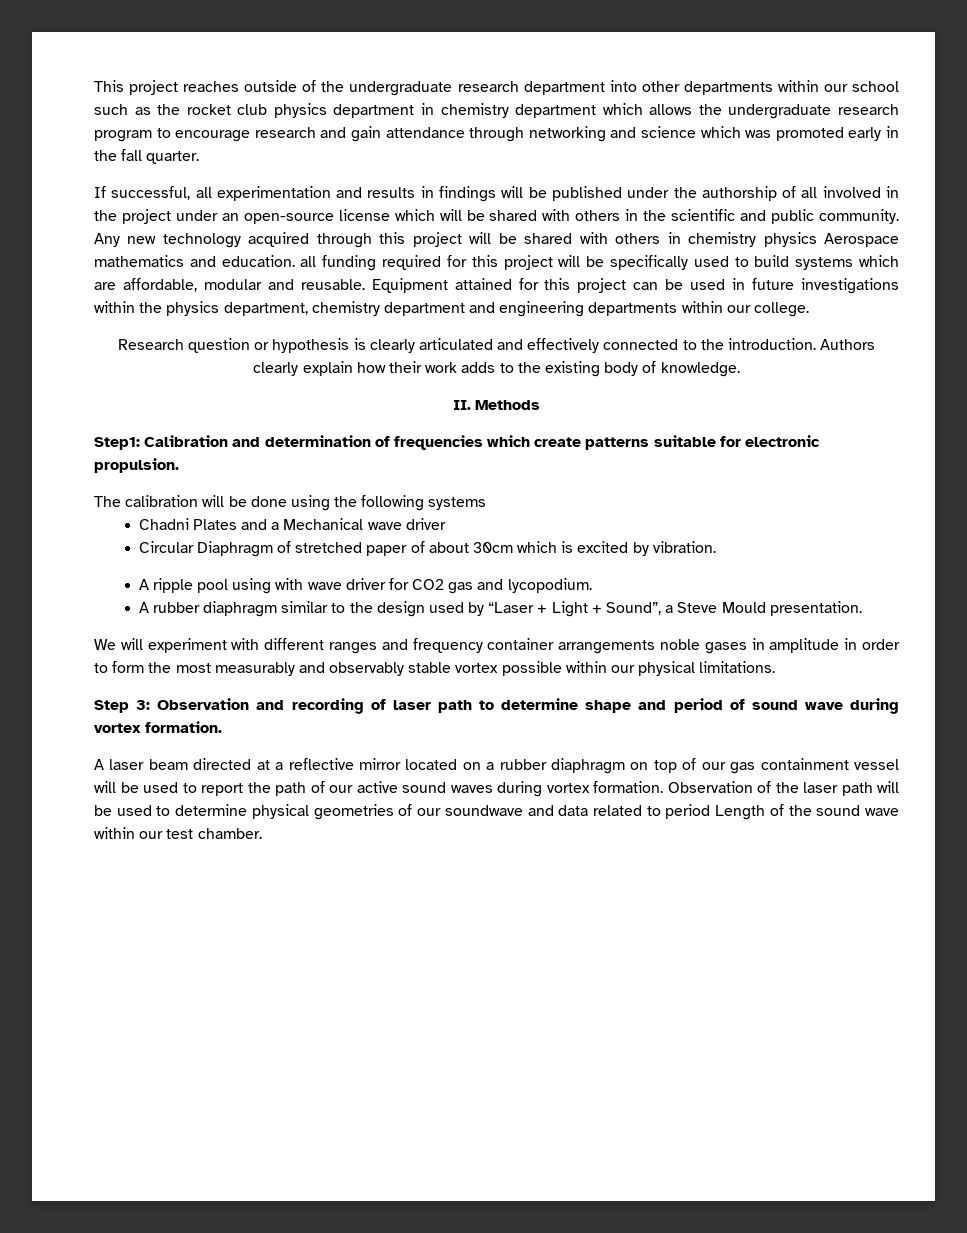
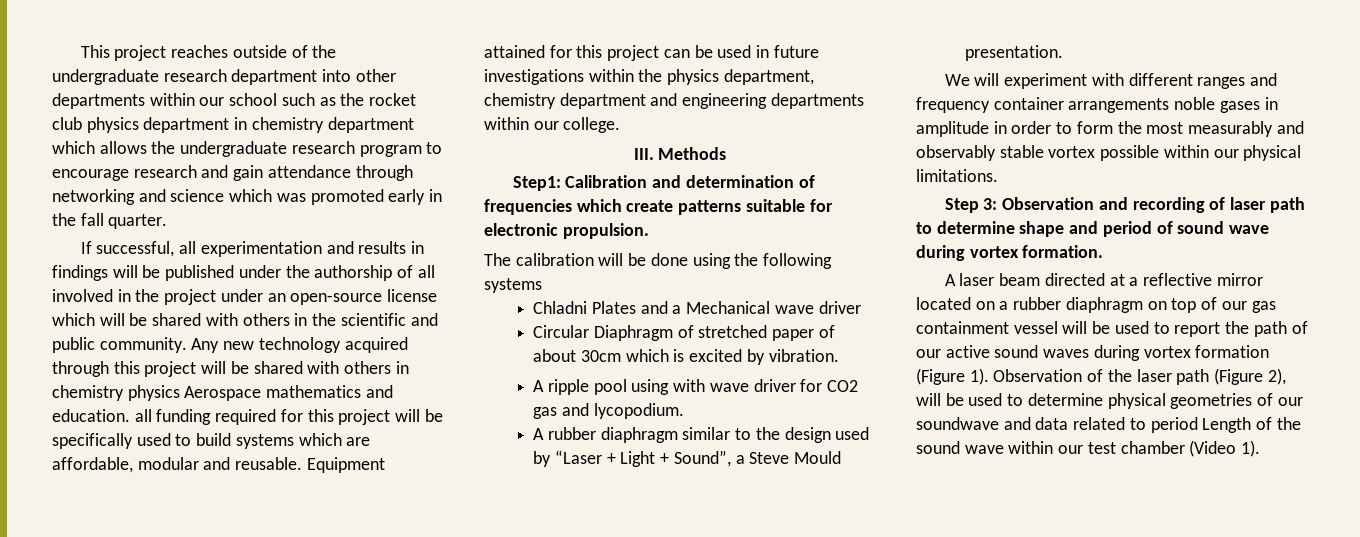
- Research question or hypothesis is clearly articulated and effectively connected to the introduction. Authors clearly explain how their work adds to the existing body of knowledge.
- II. Methods
+ III. Methods
- Chadni Plates and a Mechanical wave driver
+ Chladni Plates and a Mechanical wave driver
- A laser beam directed at a reflective mirror located on a rubber diaphragm on top of our gas containment vessel will be used to report the path of our active sound waves during vortex formation.
+ A laser beam directed at a reflective mirror located on a rubber diaphragm on top of our gas containment vessel will be used to report the path of our active sound waves during vortex formation (Figure 1).
- Observation of the laser path will be used to determine physical geometries of our soundwave and data related to period Length of the sound wave within our test chamber.
+ Observation of the laser path (Figure 2), will be used to determine physical geometries of our soundwave and data related to period Length of the sound wave within our test chamber (Video 1).

